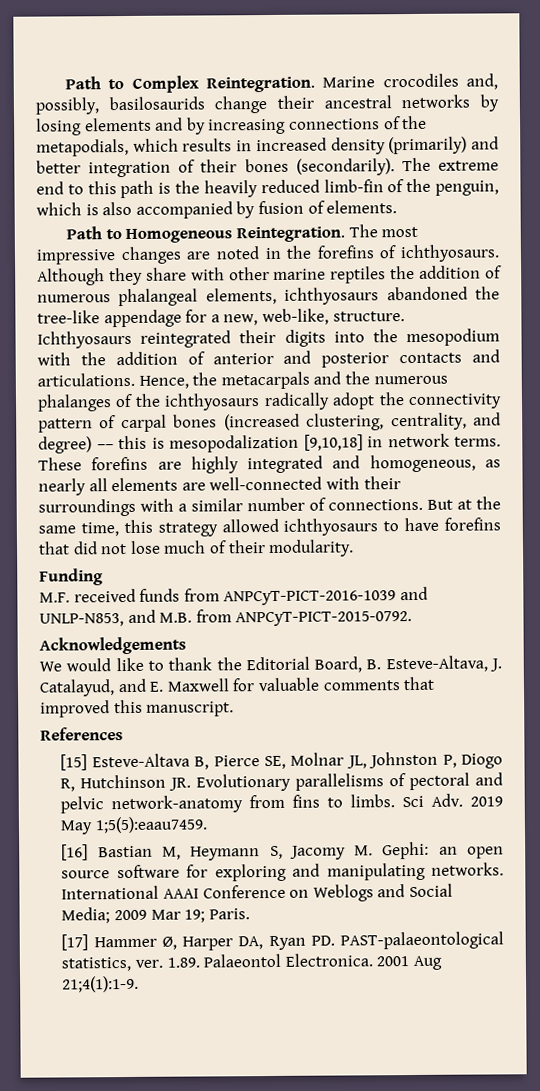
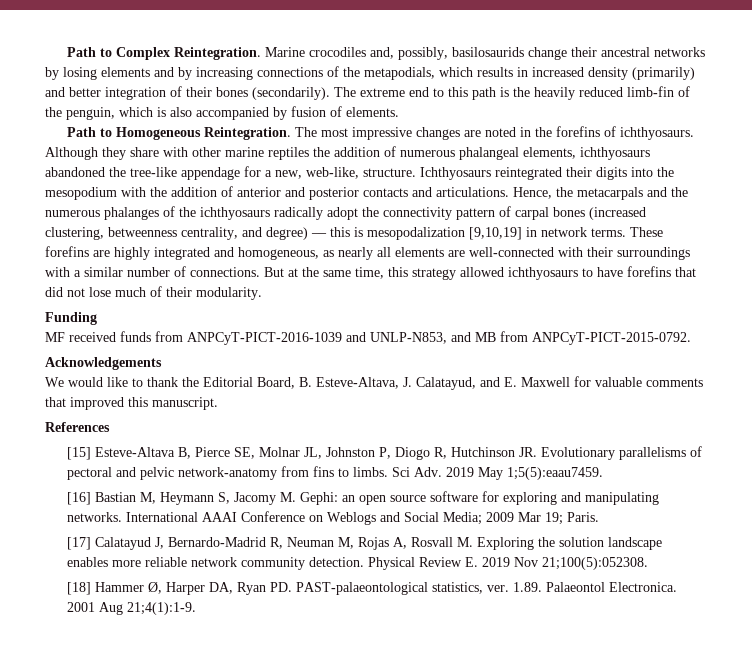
- Hence, the metacarpals and the numerous phalanges of the ichthyosaurs radically adopt the connectivity pattern of carpal bones (increased clustering, centrality, and degree) –– this is mesopodalization [9,10,18] in network terms.
+ Hence, the metacarpals and the numerous phalanges of the ichthyosaurs radically adopt the connectivity pattern of carpal bones (increased clustering, betweenness centrality, and degree) –– this is mesopodalization [9,10,19] in network terms.
- M.F. received funds from ANPCyT-PICT-2016-1039 and UNLP-N853, and M.B. from ANPCyT-PICT-2015-0792.
+ MF received funds from ANPCyT-PICT-2016-1039 and UNLP-N853, and MB from ANPCyT-PICT-2015-0792.
- We would like to thank the Editorial Board, B. Esteve-Altava, J. Catalayud, and E. Maxwell for valuable comments that improved this manuscript.
+ We would like to thank the Editorial Board, B. Esteve-Altava, J. Calatayud, and E. Maxwell for valuable comments that improved this manuscript.
- [17] Hammer Ø, Harper DA, Ryan PD. PAST-palaeontological statistics, ver.
+ [17] Calatayud J, Bernardo-Madrid R, Neuman M, Rojas A, Rosvall M. Exploring the solution landscape enables more reliable network community detection. Physical Review E. 2019 Nov 21;100(5):052308.
+ [18] Hammer Ø, Harper DA, Ryan PD. PAST-palaeontological statistics, ver.

